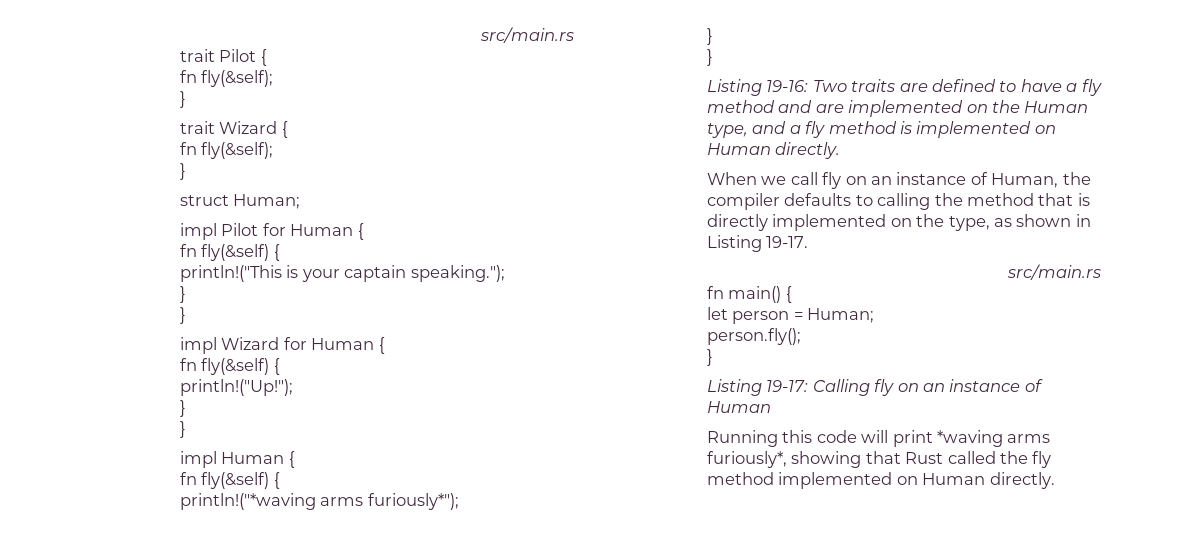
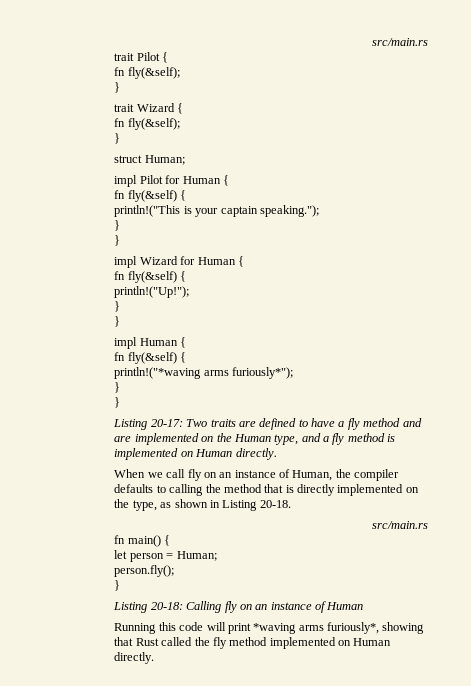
- Listing 19-16: Two traits are defined to have a fly method and are implemented on the Human type, and a fly method is implemented on Human directly.
+ Listing 20-17: Two traits are defined to have a fly method and are implemented on the Human type, and a fly method is implemented on Human directly.
- When we call fly on an instance of Human, the compiler defaults to calling the method that is directly implemented on the type, as shown in Listing 19-17.
+ When we call fly on an instance of Human, the compiler defaults to calling the method that is directly implemented on the type, as shown in Listing 20-18.
- Listing 19-17: Calling fly on an instance of Human
+ Listing 20-18: Calling fly on an instance of Human

